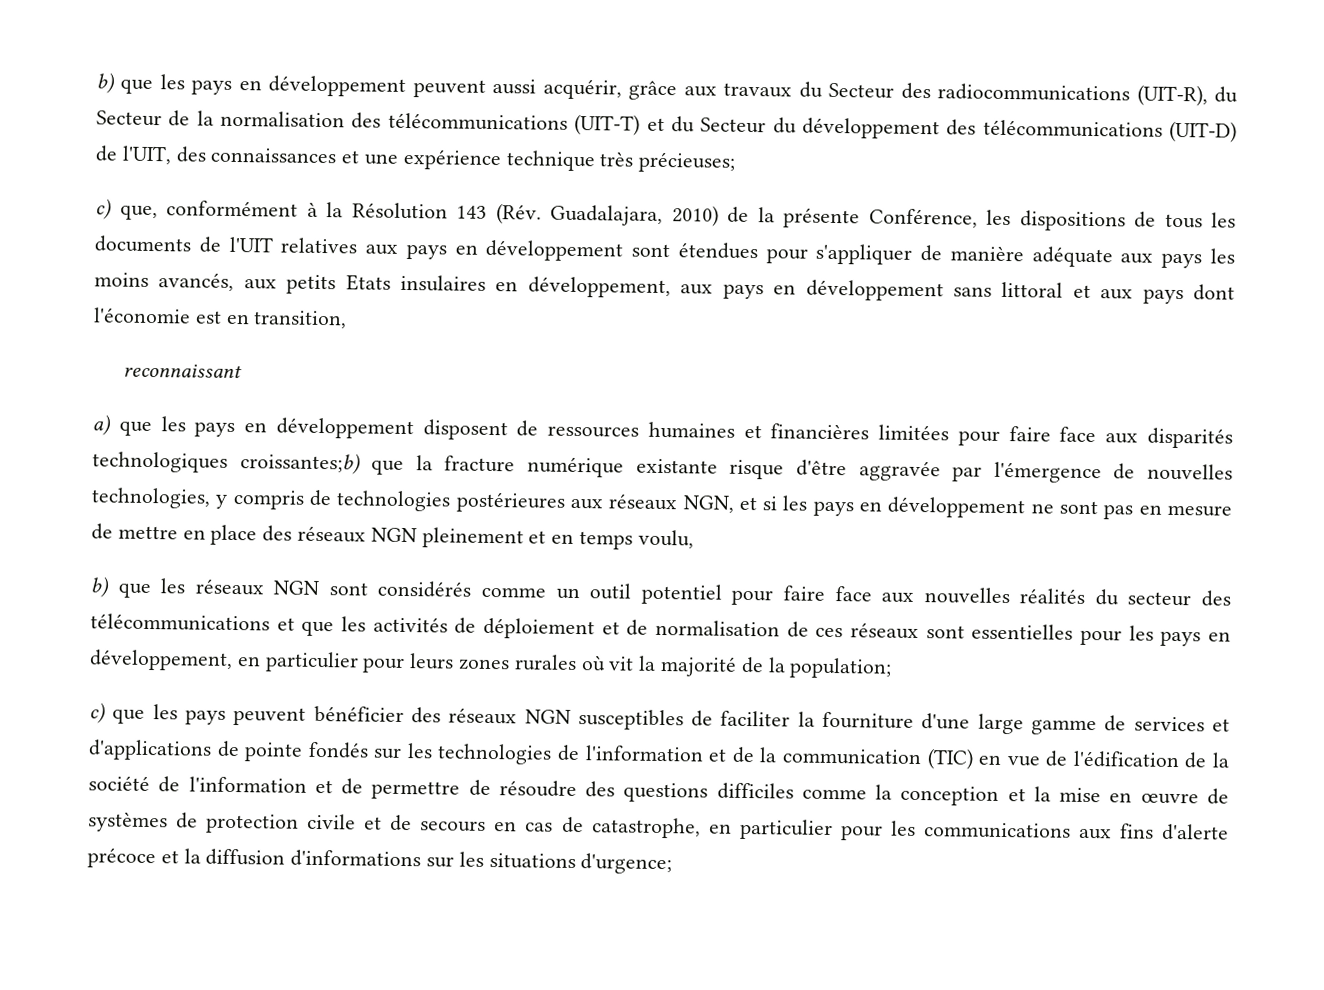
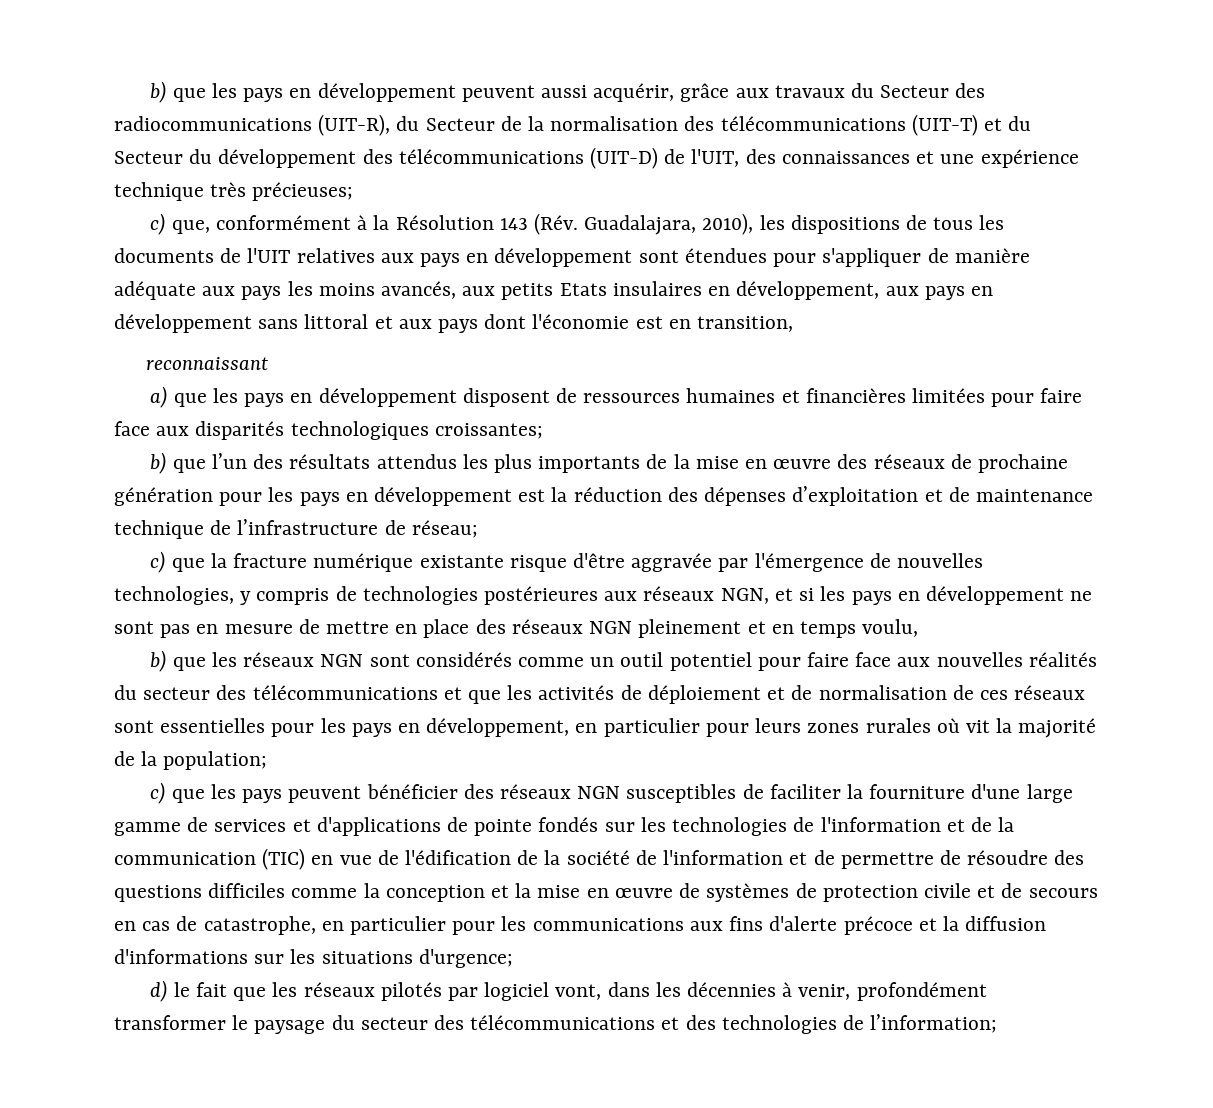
- c) que, conformément à la Résolution 143 (Rév. Guadalajara, 2010) de la présente Conférence, les dispositions de tous les documents de l'UIT relatives aux pays en développement sont étendues pour s'appliquer de manière adéquate aux pays les moins avancés, aux petits Etats insulaires en développement, aux pays en développement sans littoral et aux pays dont l'économie est en transition,
+ c) que, conformément à la Résolution 143 (Rév. Guadalajara, 2010), les dispositions de tous les documents de l'UIT relatives aux pays en développement sont étendues pour s'appliquer de manière adéquate aux pays les moins avancés, aux petits Etats insulaires en développement, aux pays en développement sans littoral et aux pays dont l'économie est en transition,
- a) que les pays en développement disposent de ressources humaines et financières limitées pour faire face aux disparités technologiques croissantes;b) que la fracture numérique existante risque d'être aggravée par l'émergence de nouvelles technologies, y compris de technologies postérieures aux réseaux NGN, et si les pays en développement ne sont pas en mesure de mettre en place des réseaux NGN pleinement et en temps voulu,
+ a) que les pays en développement disposent de ressources humaines et financières limitées pour faire face aux disparités technologiques croissantes;
+ b) que l’un des résultats attendus les plus importants de la mise en œuvre des réseaux de prochaine génération pour les pays en développement est la réduction des dépenses d’exploitation et de maintenance technique de l’infrastructure de réseau;
+ c) que la fracture numérique existante risque d'être aggravée par l'émergence de nouvelles technologies, y compris de technologies postérieures aux réseaux NGN, et si les pays en développement ne sont pas en mesure de mettre en place des réseaux NGN pleinement et en temps voulu,
+ d) le fait que les réseaux pilotés par logiciel vont, dans les décennies à venir, profondément transformer le paysage du secteur des télécommunications et des technologies de l’information;

